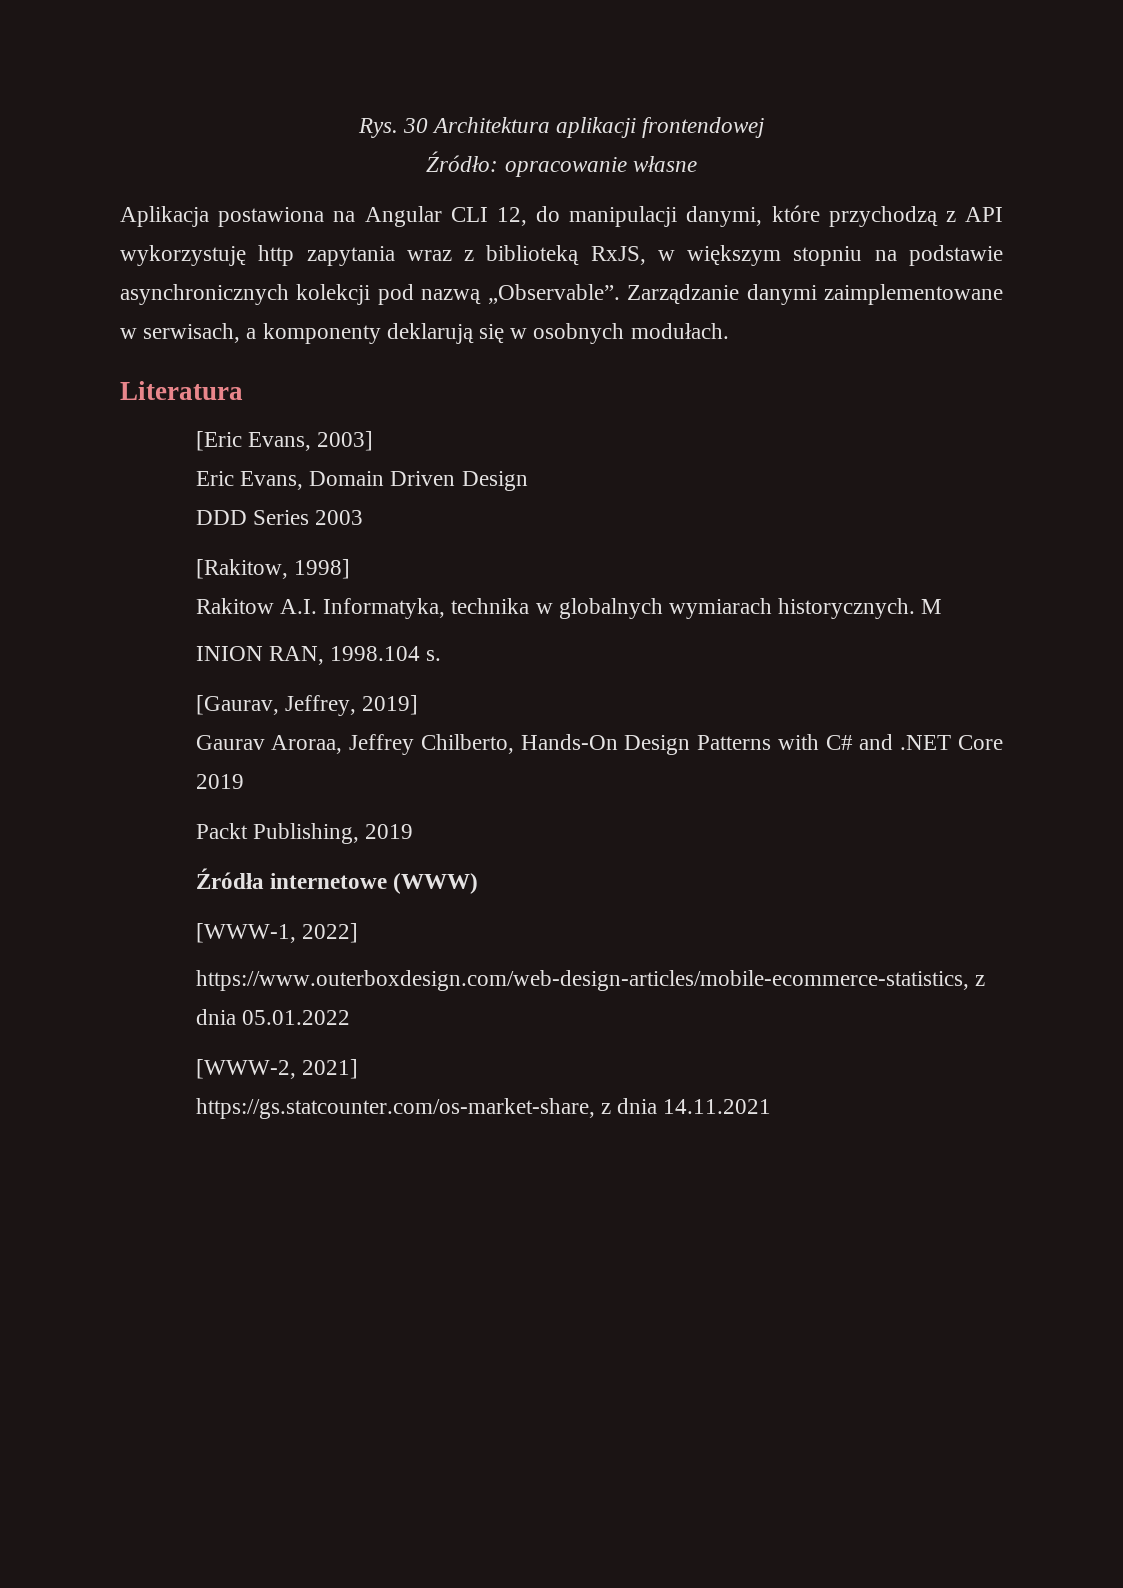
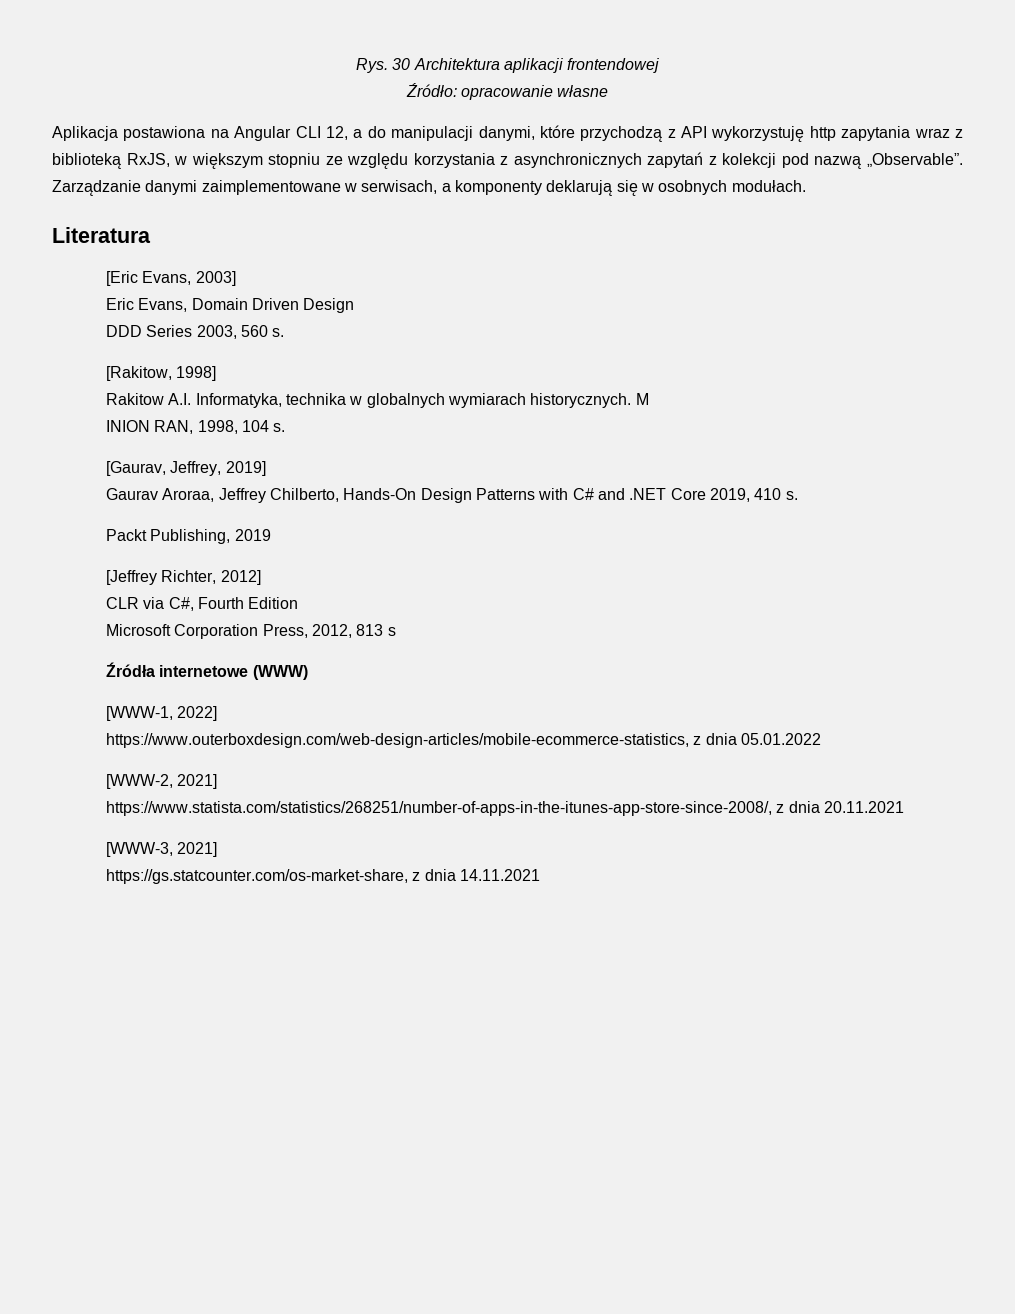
- Aplikacja postawiona na Angular CLI 12, do manipulacji danymi, które przychodzą z API wykorzystuję http zapytania wraz z biblioteką RxJS, w większym stopniu na podstawie asynchronicznych kolekcji pod nazwą „Observable”.
+ Aplikacja postawiona na Angular CLI 12, a do manipulacji danymi, które przychodzą z API wykorzystuję http zapytania wraz z biblioteką RxJS, w większym stopniu ze względu korzystania z asynchronicznych zapytań z kolekcji pod nazwą „Observable”.
- DDD Series 2003
+ DDD Series 2003, 560 s.
- INION RAN, 1998.104 s.
+ INION RAN, 1998, 104 s.
- Gaurav Aroraa, Jeffrey Chilberto, Hands-On Design Patterns with C# and .NET Core 2019
+ Gaurav Aroraa, Jeffrey Chilberto, Hands-On Design Patterns with C# and .NET Core 2019, 410 s.
+ [Jeffrey Richter, 2012]
+ CLR via C#, Fourth Edition
+ Microsoft Corporation Press, 2012, 813 s
+ https://www.statista.com/statistics/268251/number-of-apps-in-the-itunes-app-store-since-2008/, z dnia 20.11.2021
+ [WWW-3, 2021]

